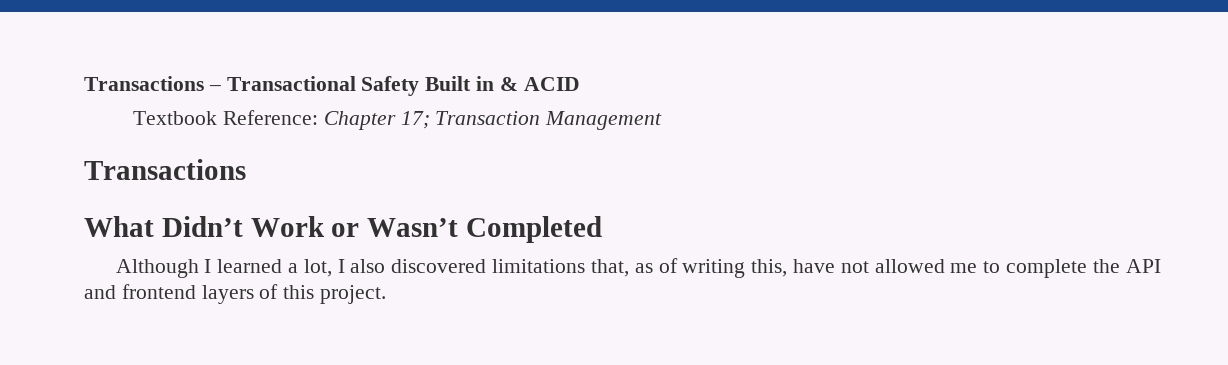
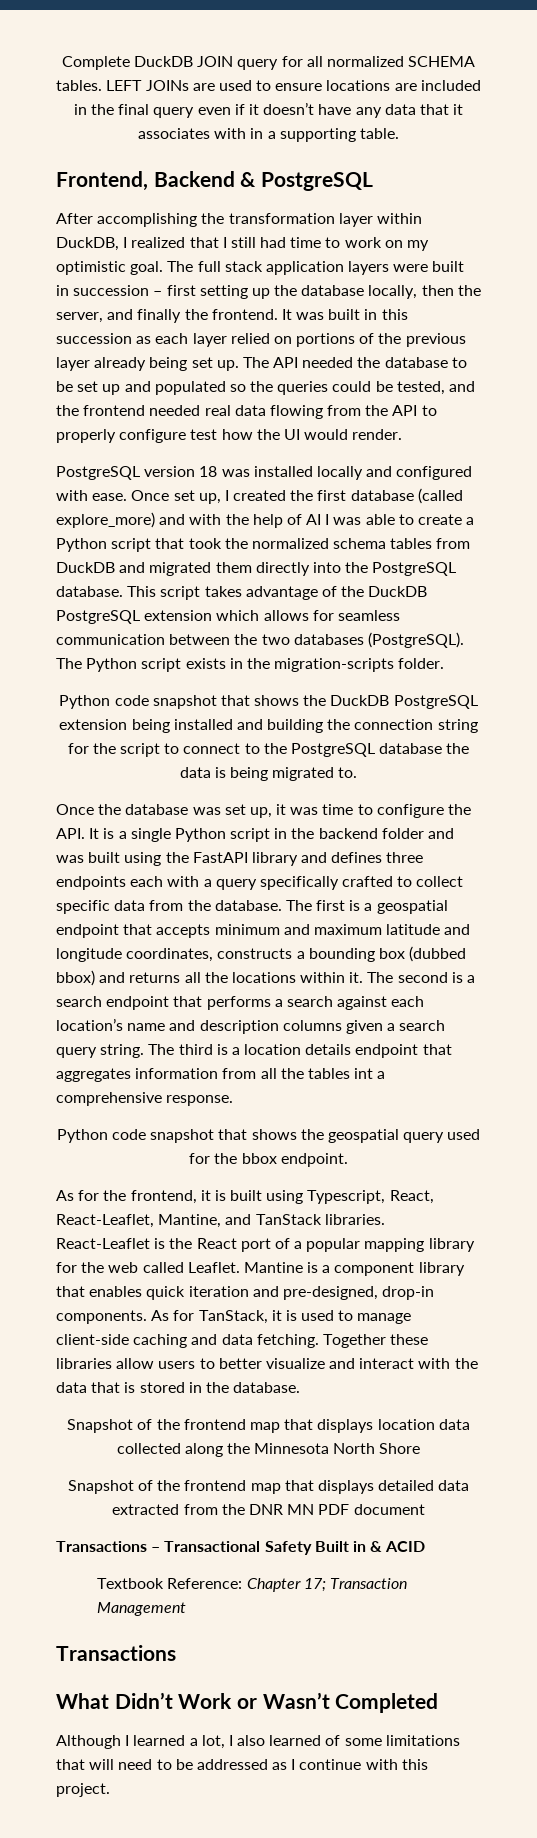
+ Complete DuckDB JOIN query for all normalized SCHEMA tables. LEFT JOINs are used to ensure locations are included in the final query even if it doesn’t have any data that it associates with in a supporting table.
+ Frontend, Backend & PostgreSQL
+ After accomplishing the transformation layer within DuckDB, I realized that I still had time to work on my optimistic goal. The full stack application layers were built in succession – first setting up the database locally, then the server, and finally the frontend. It was built in this succession as each layer relied on portions of the previous layer already being set up. The API needed the database to be set up and populated so the queries could be tested, and the frontend needed real data flowing from the API to properly configure test how the UI would render.
+ PostgreSQL version 18 was installed locally and configured with ease. Once set up, I created the first database (called explore_more) and with the help of AI I was able to create a Python script that took the normalized schema tables from DuckDB and migrated them directly into the PostgreSQL database. This script takes advantage of the DuckDB PostgreSQL extension which allows for seamless communication between the two databases (PostgreSQL). The Python script exists in the migration-scripts folder.
+ Python code snapshot that shows the DuckDB PostgreSQL extension being installed and building the connection string for the script to connect to the PostgreSQL database the data is being migrated to.
+ Once the database was set up, it was time to configure the API. It is a single Python script in the backend folder and was built using the FastAPI library and defines three endpoints each with a query specifically crafted to collect specific data from the database. The first is a geospatial endpoint that accepts minimum and maximum latitude and longitude coordinates, constructs a bounding box (dubbed bbox) and returns all the locations within it. The second is a search endpoint that performs a search against each location’s name and description columns given a search query string. The third is a location details endpoint that aggregates information from all the tables int a comprehensive response.
+ Python code snapshot that shows the geospatial query used for the bbox endpoint.
+ As for the frontend, it is built using Typescript, React, React-Leaflet, Mantine, and TanStack libraries. React-Leaflet is the React port of a popular mapping library for the web called Leaflet. Mantine is a component library that enables quick iteration and pre-designed, drop-in components. As for TanStack, it is used to manage client-side caching and data fetching. Together these libraries allow users to better visualize and interact with the data that is stored in the database.
+ Snapshot of the frontend map that displays location data collected along the Minnesota North Shore
+ Snapshot of the frontend map that displays detailed data extracted from the DNR MN PDF document
- Although I learned a lot, I also discovered limitations that, as of writing this, have not allowed me to complete the API and frontend layers of this project.
+ Although I learned a lot, I also learned of some limitations that will need to be addressed as I continue with this project.

